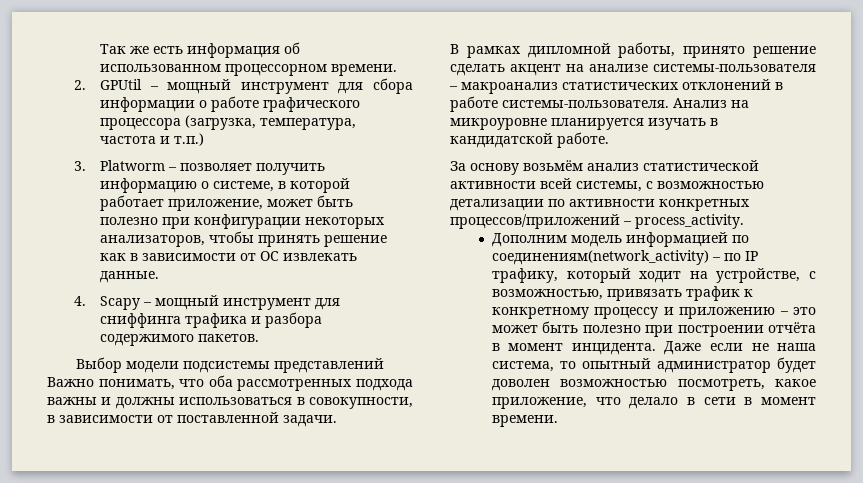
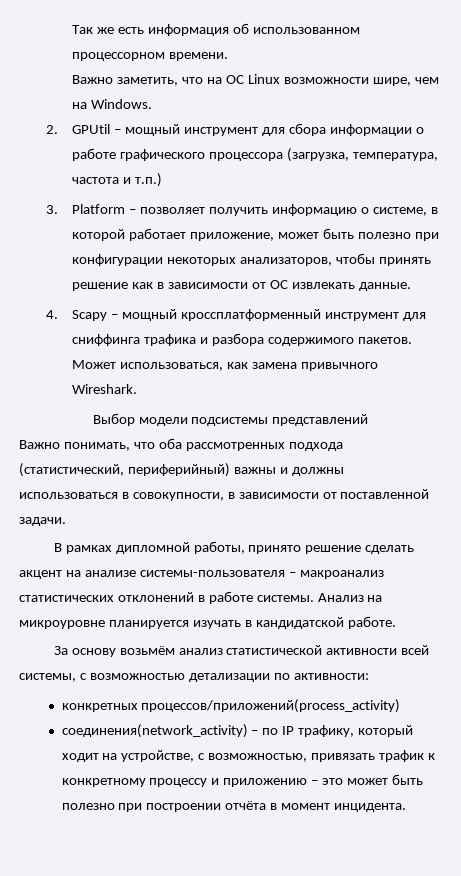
+ Важно заметить, что на ОС Linux возможности шире, чем на Windows.
- 3. Platworm – позволяет получить информацию о системе, в которой работает приложение, может быть полезно при конфигурации некоторых анализаторов, чтобы принять решение как в зависимости от ОС извлекать данные.
+ 3. Platform – позволяет получить информацию о системе, в которой работает приложение, может быть полезно при конфигурации некоторых анализаторов, чтобы принять решение как в зависимости от ОС извлекать данные.
- 4. Scapy – мощный инструмент для сниффинга трафика и разбора содержимого пакетов.
+ 4. Scapy – мощный кроссплатформенный инструмент для сниффинга трафика и разбора содержимого пакетов. Может использоваться, как замена привычного Wireshark.
- Важно понимать, что оба рассмотренных подхода важны и должны использоваться в совокупности, в зависимости от поставленной задачи.
+ Важно понимать, что оба рассмотренных подхода (статистический, периферийный) важны и должны использоваться в совокупности, в зависимости от поставленной задачи.
- В рамках дипломной работы, принято решение сделать акцент на анализе системы-пользователя – макроанализ статистических отклонений в работе системы-пользователя.
+ В рамках дипломной работы, принято решение сделать акцент на анализе системы-пользователя – макроанализ статистических отклонений в работе системы.
- За основу возьмём анализ статистической активности всей системы, с возможностью детализации по активности конкретных процессов/приложений – process_activity.
- Дополним модель информацией по соединениям(network_activity) – по IP трафику, который ходит на устройстве, с возможностью, привязать трафик к конкретному процессу и приложению – это может быть полезно при построении отчёта в момент инцидента. Даже если не наша система, то опытный администратор будет доволен возможностью посмотреть, какое приложение, что делало в сети в момент времени.
+ За основу возьмём анализ статистической активности всей системы, с возможностью детализации по активности:
+ конкретных процессов/приложений(process_activity)
+ соединения(network_activity) – по IP трафику, который ходит на устройстве, с возможностью, привязать трафик к конкретному процессу и приложению – это может быть полезно при построении отчёта в момент инцидента.

